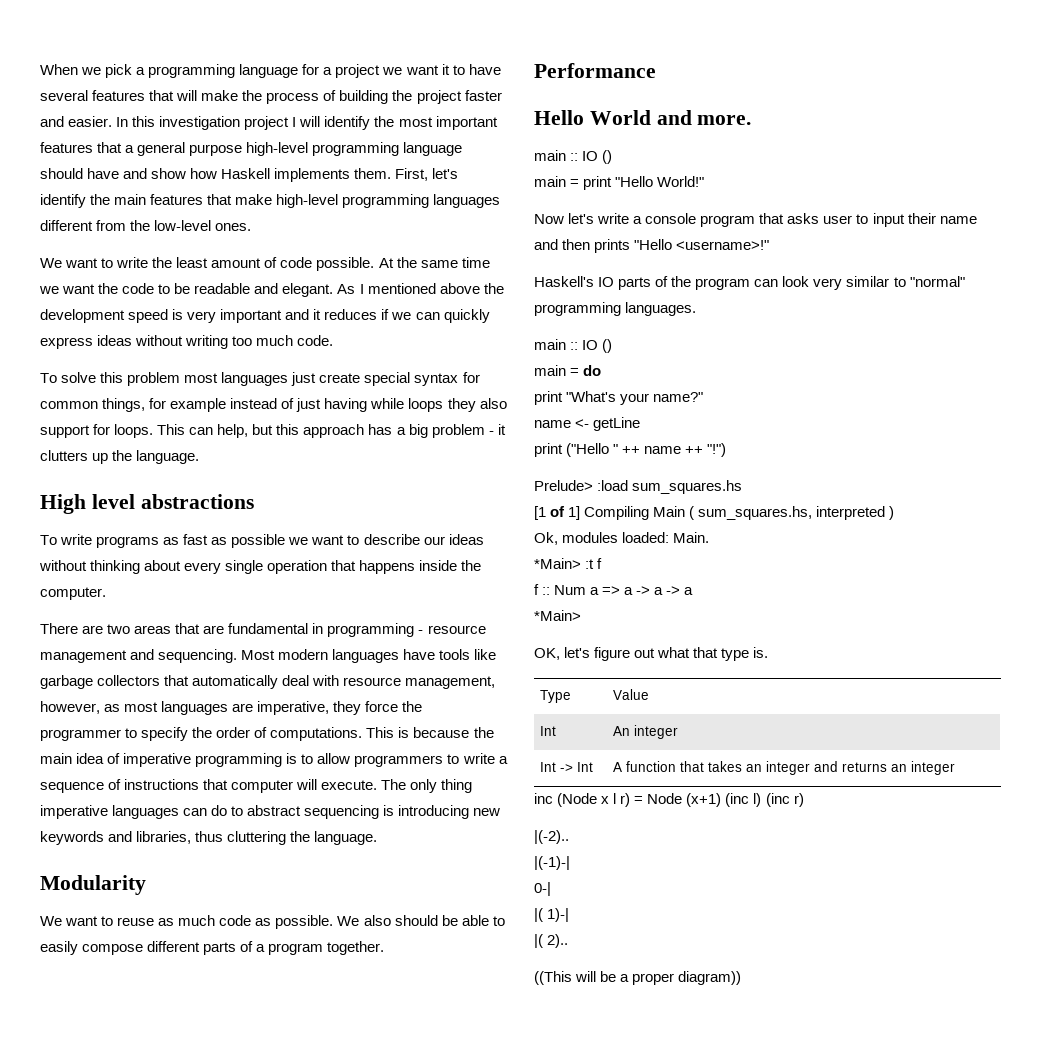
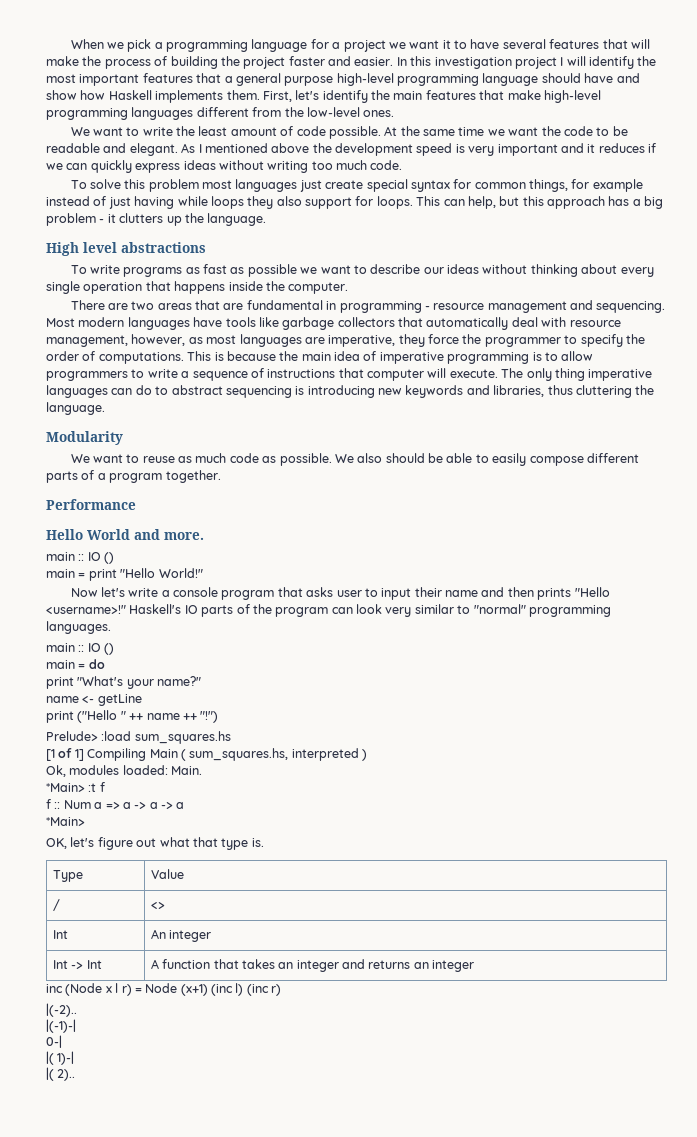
- Now let's write a console program that asks user to input their name and then prints "Hello <username>!"
- Haskell's IO parts of the program can look very similar to "normal" programming languages.
+ Now let's write a console program that asks user to input their name and then prints "Hello <username>!" Haskell's IO parts of the program can look very similar to "normal" programming languages.
+ / | <>
- ((This will be a proper diagram))

